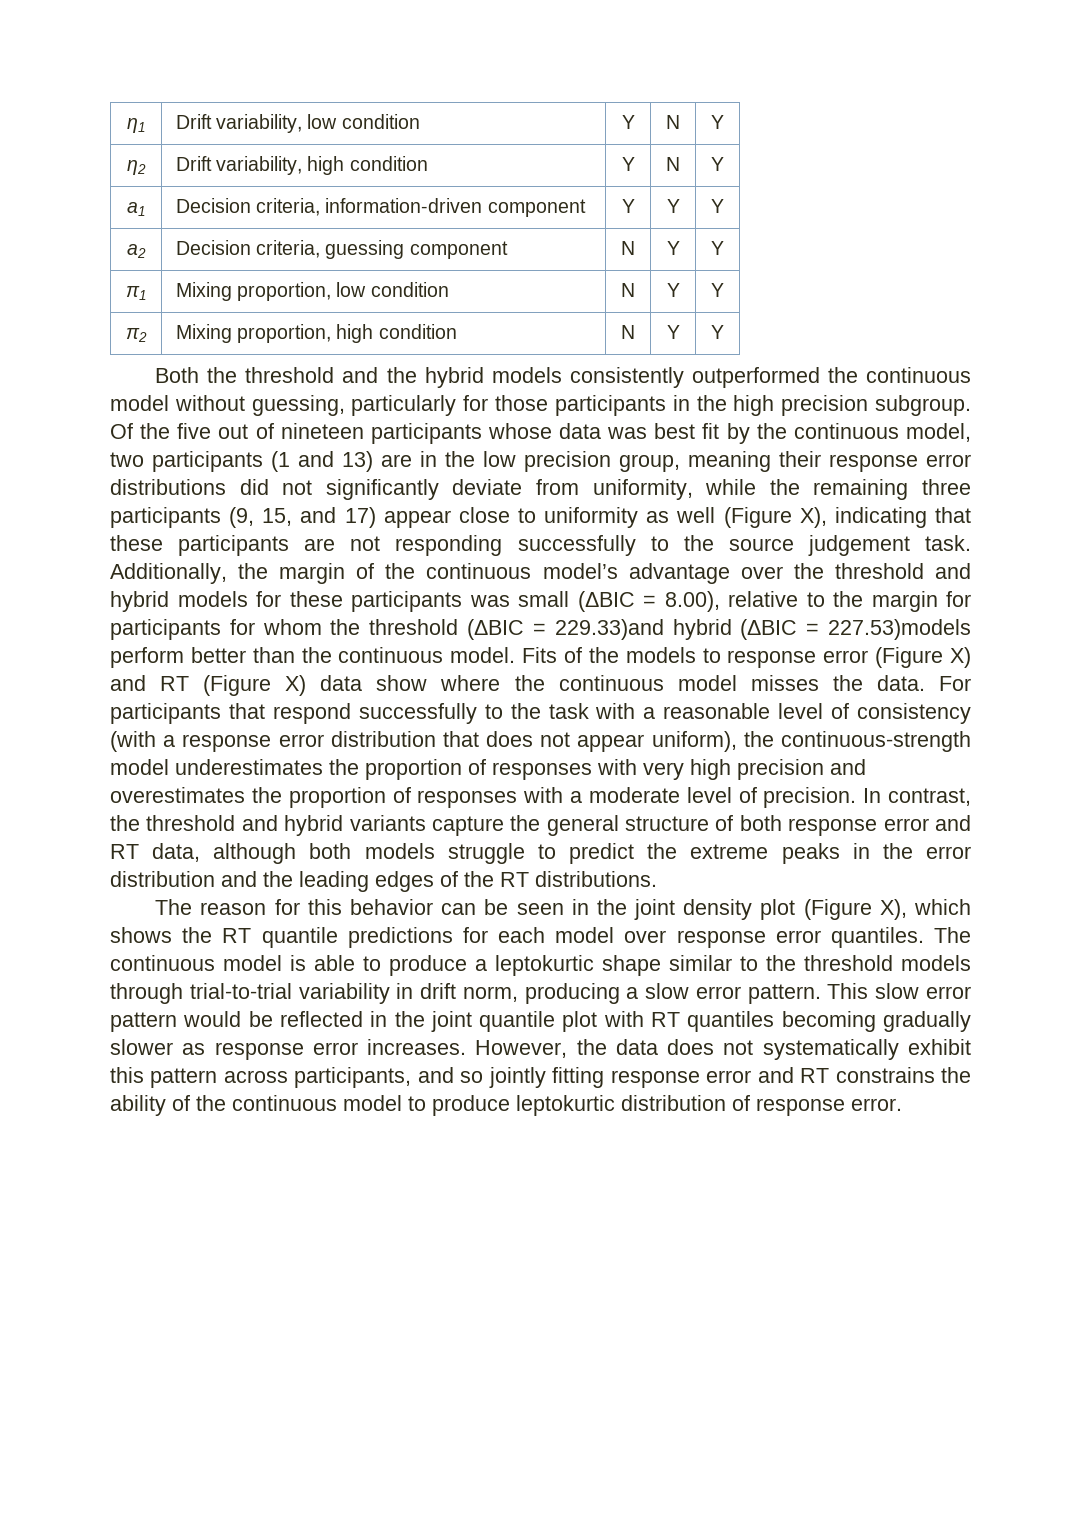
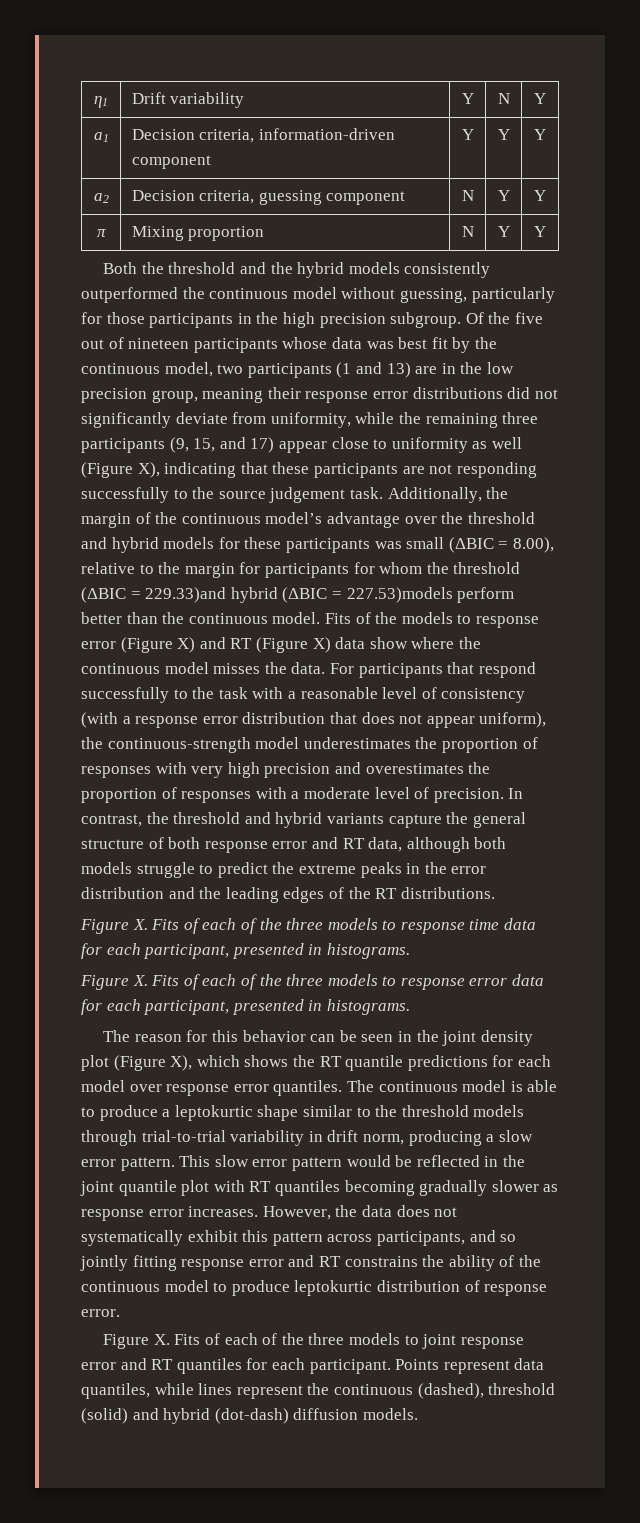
- η1 | Drift variability, low condition | Y | N | Y
- η2 | Drift variability, high condition | Y | N | Y
+ η1 | Drift variability | Y | N | Y
- π1 | Mixing proportion, low condition | N | Y | Y
- π2 | Mixing proportion, high condition | N | Y | Y
+ π | Mixing proportion | N | Y | Y
+ Figure X. Fits of each of the three models to response time data for each participant, presented in histograms.
+ Figure X. Fits of each of the three models to response error data for each participant, presented in histograms.
+ Figure X. Fits of each of the three models to joint response error and RT quantiles for each participant. Points represent data quantiles, while lines represent the continuous (dashed), threshold (solid) and hybrid (dot-dash) diffusion models.

